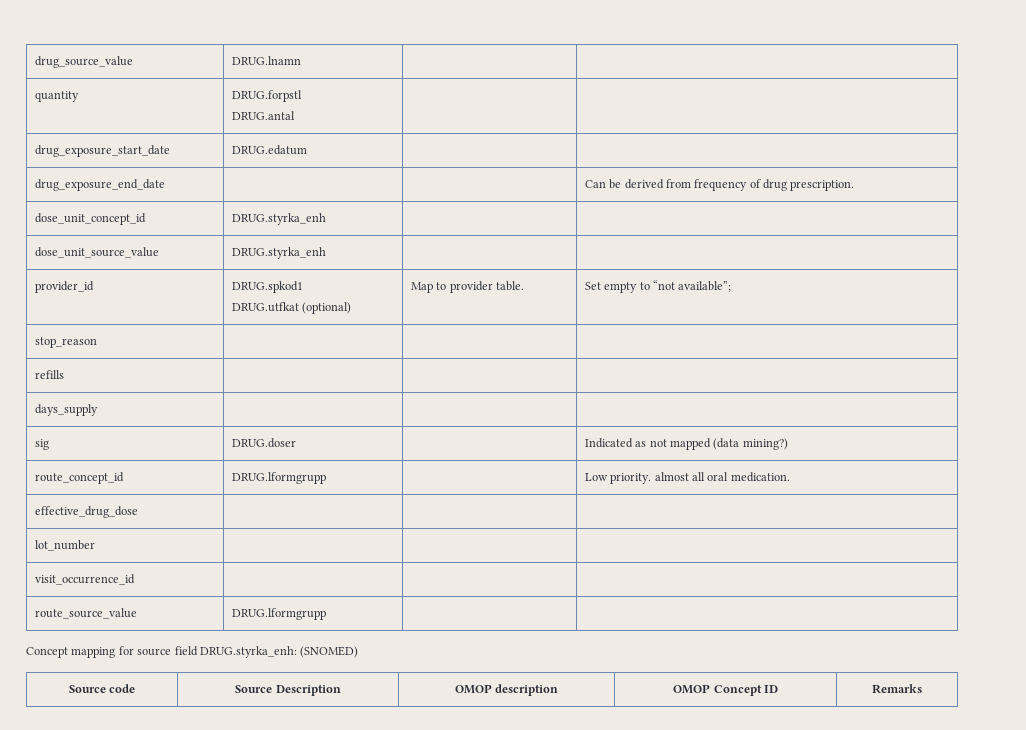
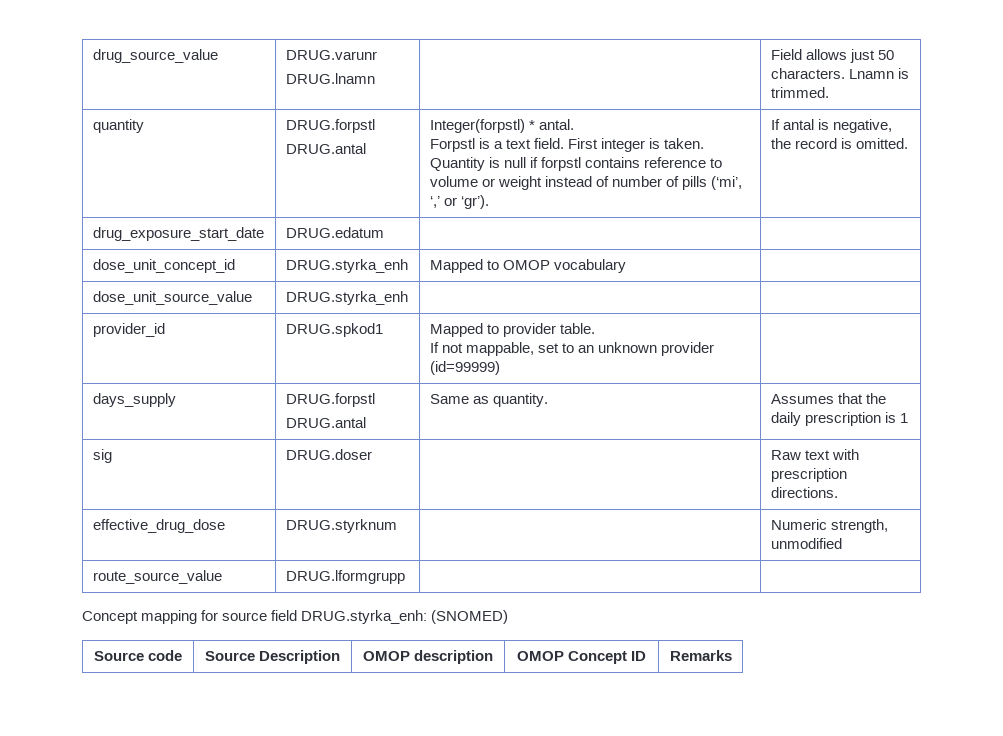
- drug_source_value | DRUG.lnamn | |
+ drug_source_value | DRUG.varunr
+ DRUG.lnamn | | Field allows just 50 characters. Lnamn is trimmed.
  quantity | DRUG.forpstl
- DRUG.antal | |
+ DRUG.antal | Integer(forpstl) * antal.
+ Forpstl is a text field. First integer is taken. Quantity is null if forpstl contains reference to volume or weight instead of number of pills (‘mi’, ‘,’ or ‘gr’). | If antal is negative, the record is omitted.
  drug_exposure_start_date | DRUG.edatum | |
- drug_exposure_end_date | | | Can be derived from frequency of drug prescription.
- dose_unit_concept_id | DRUG.styrka_enh | |
+ dose_unit_concept_id | DRUG.styrka_enh | Mapped to OMOP vocabulary |
- provider_id | DRUG.spkod1
- DRUG.utfkat (optional) | Map to provider table. | Set empty to “not available”;
- stop_reason | | |
- refills | | |
- days_supply | | |
- sig | DRUG.doser | | Indicated as not mapped (data mining?)
- route_concept_id | DRUG.lformgrupp | | Low priority. almost all oral medication.
- effective_drug_dose | | |
- lot_number | | |
- visit_occurrence_id | | |
+ provider_id | DRUG.spkod1 | Mapped to provider table.
+ If not mappable, set to an unknown provider (id=99999) |
+ days_supply | DRUG.forpstl
+ DRUG.antal | Same as quantity. | Assumes that the daily prescription is 1
+ sig | DRUG.doser | | Raw text with prescription directions.
+ effective_drug_dose | DRUG.styrknum | | Numeric strength, unmodified

